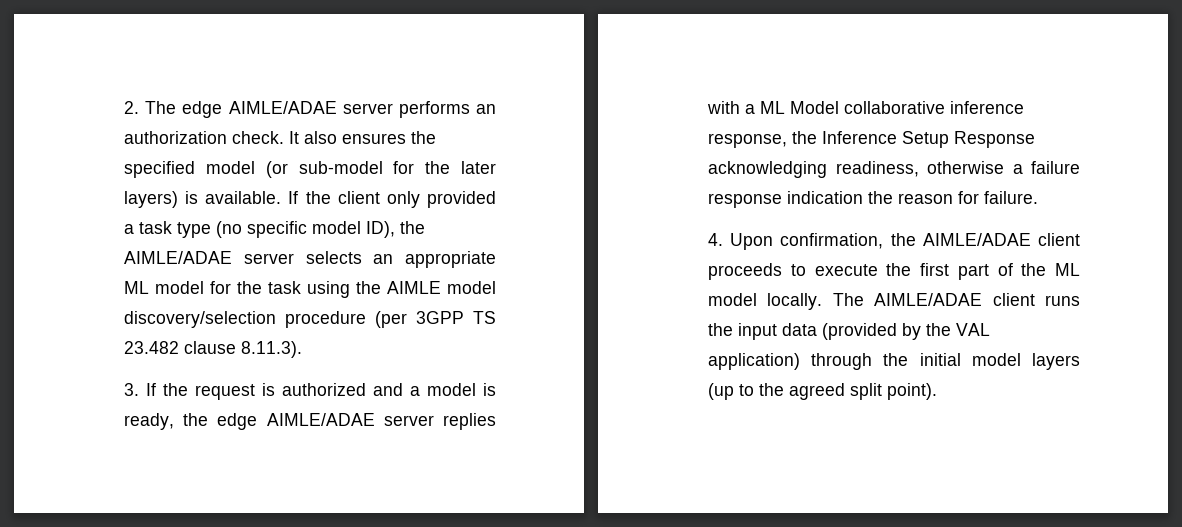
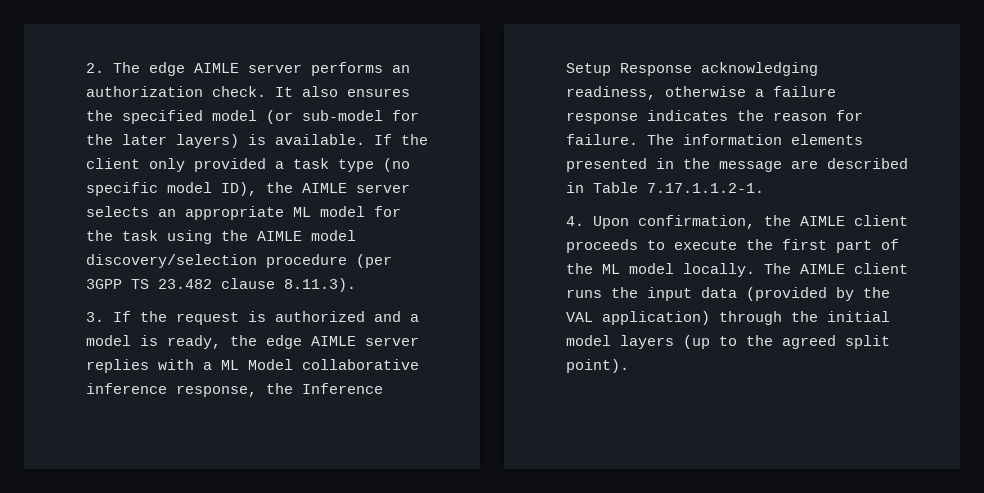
- 2. The edge AIMLE/ADAE server performs an authorization check.
+ 2. The edge AIMLE server performs an authorization check.
- If the client only provided a task type (no specific model ID), the AIMLE/ADAE server selects an appropriate ML model for the task using the AIMLE model discovery/selection procedure (per 3GPP TS 23.482 clause 8.11.3).
+ If the client only provided a task type (no specific model ID), the AIMLE server selects an appropriate ML model for the task using the AIMLE model discovery/selection procedure (per 3GPP TS 23.482 clause 8.11.3).
- 3. If the request is authorized and a model is ready, the edge AIMLE/ADAE server replies with a ML Model collaborative inference response, the Inference Setup Response acknowledging readiness, otherwise a failure response indication the reason for failure.
+ 3. If the request is authorized and a model is ready, the edge AIMLE server replies with a ML Model collaborative inference response, the Inference Setup Response acknowledging readiness, otherwise a failure response indicates the reason for failure. The information elements presented in the message are described in Table 7.17.1.1.2-1.
- 4. Upon confirmation, the AIMLE/ADAE client proceeds to execute the first part of the ML model locally.
+ 4. Upon confirmation, the AIMLE client proceeds to execute the first part of the ML model locally.
- The AIMLE/ADAE client runs the input data (provided by the VAL application) through the initial model layers (up to the agreed split point).
+ The AIMLE client runs the input data (provided by the VAL application) through the initial model layers (up to the agreed split point).

